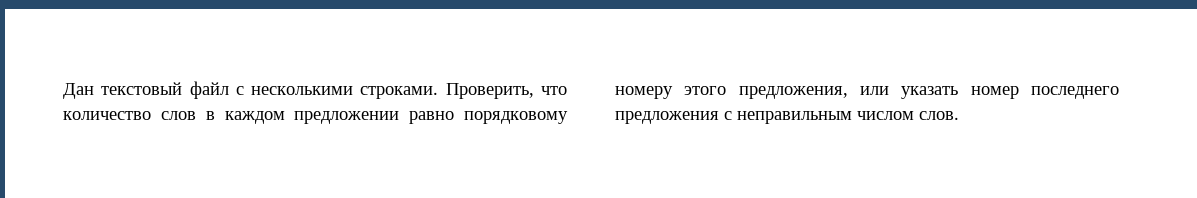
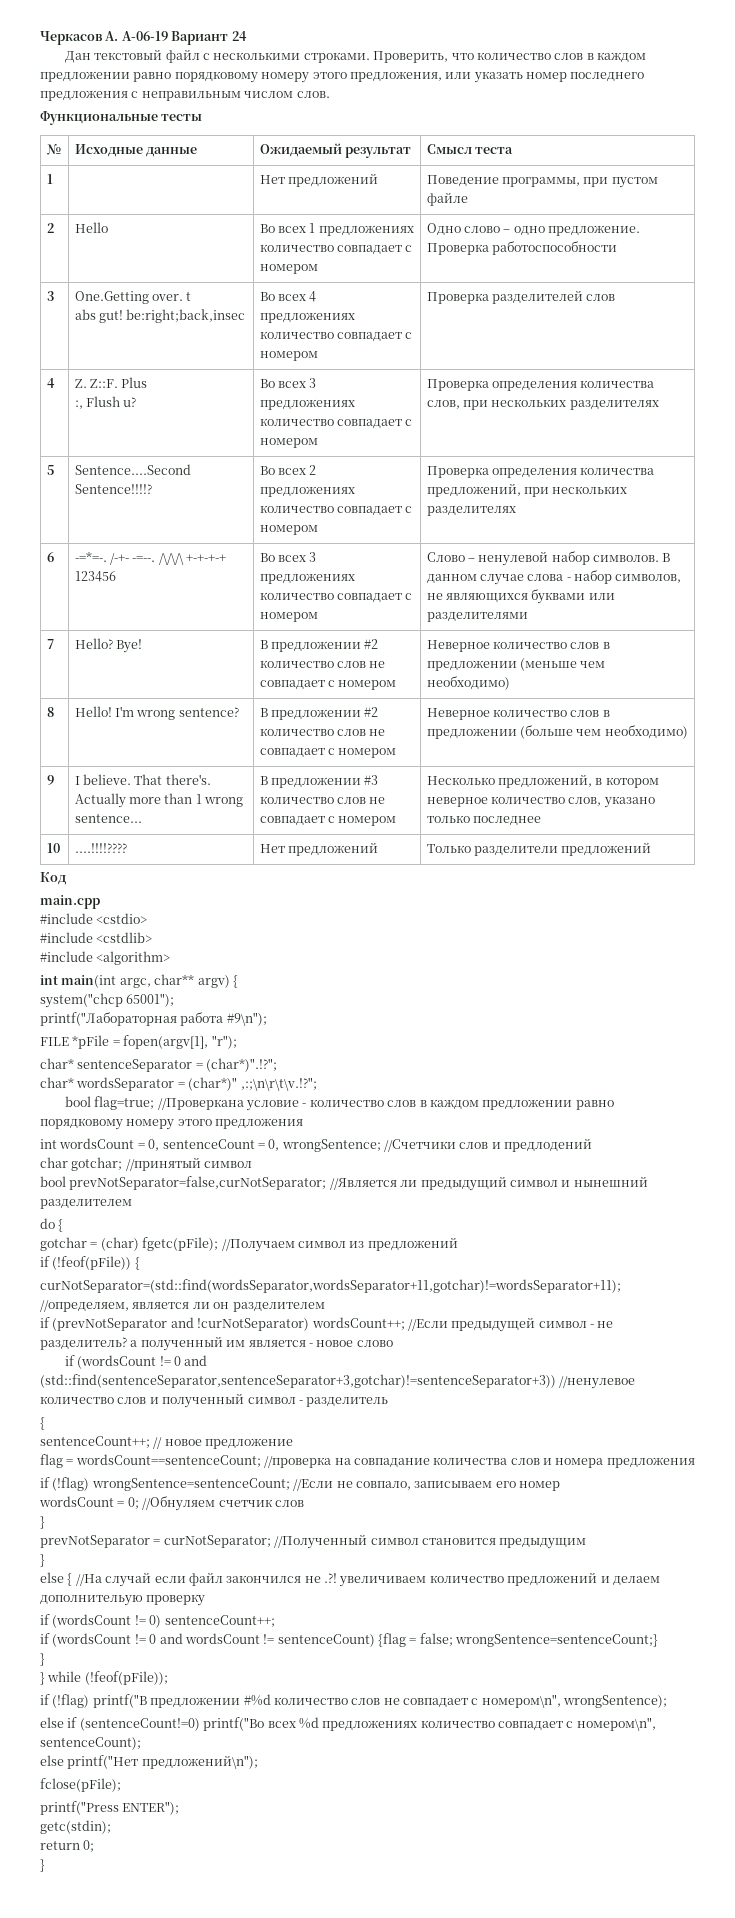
+ Черкасов А. А-06-19 Вариант 24
+ Функциональные тесты
+ № | Исходные данные | Ожидаемый результат | Смысл теста
+ 1 | | Нет предложений | Поведение программы, при пустом файле
+ 2 | Hello | Во всех 1 предложениях количество совпадает с номером | Одно слово – одно предложение. Проверка работоспособности
+ 3 | One.Getting over. t
+ abs gut! be:right;back,insec | Во всех 4 предложениях количество совпадает с номером | Проверка разделителей слов
+ 4 | Z. Z::F. Plus
+ :, Flush u? | Во всех 3 предложениях количество совпадает с номером | Проверка определения количества слов, при нескольких разделителях
+ 5 | Sentence....Second Sentence!!!!? | Во всех 2 предложениях количество совпадает с номером | Проверка определения количества предложений, при нескольких разделителях
+ 6 | -=*=-. /-+- -=--. /\/\/\ +-+-+-+ 123456 | Во всех 3 предложениях количество совпадает с номером | Слово – ненулевой набор символов. В данном случае слова - набор символов, не являющихся буквами или разделителями
+ 7 | Hello? Bye! | В предложении #2 количество слов не совпадает с номером | Неверное количество слов в предложении (меньше чем необходимо)
+ 8 | Hello! I'm wrong sentence? | В предложении #2 количество слов не совпадает с номером | Неверное количество слов в предложении (больше чем необходимо)
+ 9 | I believe. That there's. Actually more than 1 wrong sentence... | В предложении #3 количество слов не совпадает с номером | Несколько предложений, в котором неверное количество слов, указано только последнее
+ 10 | ....!!!!???? | Нет предложений | Только разделители предложений
+ Код
+ main.cpp
+ #include <cstdio>
+ #include <cstdlib>
+ #include <algorithm>
+ int main(int argc, char** argv) {
+ system("chcp 65001");
+ printf("Лабораторная работа #9\n");
+ FILE *pFile = fopen(argv[1], "r");
+ char* sentenceSeparator = (char*)".!?";
+ char* wordsSeparator = (char*)" ,:;\n\r\t\v.!?";
+ bool flag=true; //Проверкана условие - количество слов в каждом предложении равно порядковому номеру этого предложения
+ int wordsCount = 0, sentenceCount = 0, wrongSentence; //Счетчики слов и предлодений
+ char gotchar; //принятый символ
+ bool prevNotSeparator=false,curNotSeparator; //Является ли предыдущий символ и нынешний разделителем
+ do {
+ gotchar = (char) fgetc(pFile); //Получаем символ из предложений
+ if (!feof(pFile)) {
+ curNotSeparator=(std::find(wordsSeparator,wordsSeparator+11,gotchar)!=wordsSeparator+11); //определяем, является ли он разделителем
+ if (prevNotSeparator and !curNotSeparator) wordsCount++; //Если предыдущей символ - не разделитель? а полученный им является - новое слово
+ if (wordsCount != 0 and (std::find(sentenceSeparator,sentenceSeparator+3,gotchar)!=sentenceSeparator+3)) //ненулевое количество слов и полученный символ - разделитель
+ {
+ sentenceCount++; // новое предложение
+ flag = wordsCount==sentenceCount; //проверка на совпадание количества слов и номера предложения
+ if (!flag) wrongSentence=sentenceCount; //Если не совпало, записываем его номер
+ wordsCount = 0; //Обнуляем счетчик слов
+ }
+ prevNotSeparator = curNotSeparator; //Полученный символ становится предыдущим
+ }
+ else { //На случай если файл закончился не .?! увеличиваем количество предложений и делаем дополнительую проверку
+ if (wordsCount != 0) sentenceCount++;
+ if (wordsCount != 0 and wordsCount != sentenceCount) {flag = false; wrongSentence=sentenceCount;}
+ }
+ } while (!feof(pFile));
+ if (!flag) printf("В предложении #%d количество слов не совпадает с номером\n", wrongSentence);
+ else if (sentenceCount!=0) printf("Во всех %d предложениях количество совпадает с номером\n", sentenceCount);
+ else printf("Нет предложений\n");
+ fclose(pFile);
+ printf("Press ENTER");
+ getc(stdin);
+ return 0;
+ }

